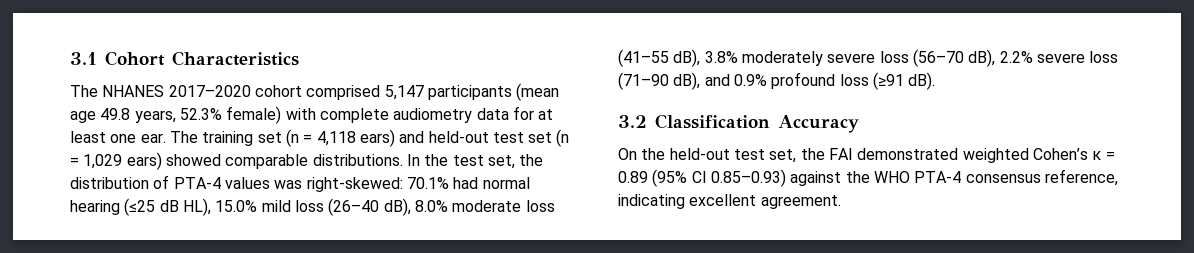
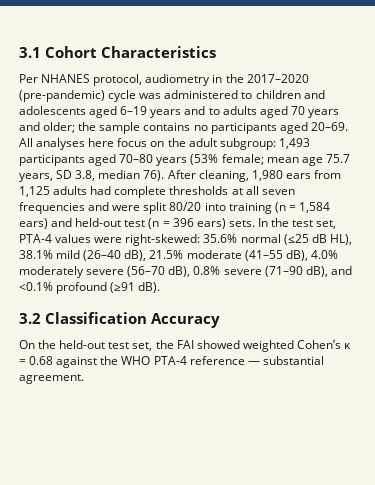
- The NHANES 2017–2020 cohort comprised 5,147 participants (mean age 49.8 years, 52.3% female) with complete audiometry data for at least one ear. The training set (n = 4,118 ears) and held-out test set (n = 1,029 ears) showed comparable distributions. In the test set, the distribution of PTA-4 values was right-skewed: 70.1% had normal hearing (≤25 dB HL), 15.0% mild loss (26–40 dB), 8.0% moderate loss (41–55 dB), 3.8% moderately severe loss (56–70 dB), 2.2% severe loss (71–90 dB), and 0.9% profound loss (≥91 dB).
+ Per NHANES protocol, audiometry in the 2017–2020 (pre-pandemic) cycle was administered to children and adolescents aged 6–19 years and to adults aged 70 years and older; the sample contains no participants aged 20–69. All analyses here focus on the adult subgroup: 1,493 participants aged 70–80 years (53% female; mean age 75.7 years, SD 3.8, median 76). After cleaning, 1,980 ears from 1,125 adults had complete thresholds at all seven frequencies and were split 80/20 into training (n = 1,584 ears) and held-out test (n = 396 ears) sets. In the test set, PTA-4 values were right-skewed: 35.6% normal (≤25 dB HL), 38.1% mild (26–40 dB), 21.5% moderate (41–55 dB), 4.0% moderately severe (56–70 dB), 0.8% severe (71–90 dB), and <0.1% profound (≥91 dB).
- On the held-out test set, the FAI demonstrated weighted Cohen’s κ = 0.89 (95% CI 0.85–0.93) against the WHO PTA-4 consensus reference, indicating excellent agreement.
+ On the held-out test set, the FAI showed weighted Cohen’s κ = 0.68 against the WHO PTA-4 reference — substantial agreement.

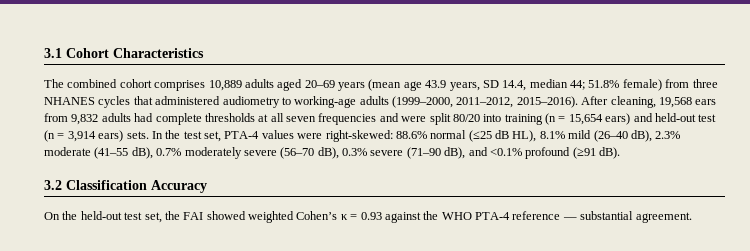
- Per NHANES protocol, audiometry in the 2017–2020 (pre-pandemic) cycle was administered to children and adolescents aged 6–19 years and to adults aged 70 years and older; the sample contains no participants aged 20–69. All analyses here focus on the adult subgroup: 1,493 participants aged 70–80 years (53% female; mean age 75.7 years, SD 3.8, median 76).
+ The combined cohort comprises 10,889 adults aged 20–69 years (mean age 43.9 years, SD 14.4, median 44; 51.8% female) from three NHANES cycles that administered audiometry to working-age adults (1999–2000, 2011–2012, 2015–2016).
- After cleaning, 1,980 ears from 1,125 adults had complete thresholds at all seven frequencies and were split 80/20 into training (n = 1,584 ears) and held-out test (n = 396 ears) sets.
+ After cleaning, 19,568 ears from 9,832 adults had complete thresholds at all seven frequencies and were split 80/20 into training (n = 15,654 ears) and held-out test (n = 3,914 ears) sets.
- In the test set, PTA-4 values were right-skewed: 35.6% normal (≤25 dB HL), 38.1% mild (26–40 dB), 21.5% moderate (41–55 dB), 4.0% moderately severe (56–70 dB), 0.8% severe (71–90 dB), and <0.1% profound (≥91 dB).
+ In the test set, PTA-4 values were right-skewed: 88.6% normal (≤25 dB HL), 8.1% mild (26–40 dB), 2.3% moderate (41–55 dB), 0.7% moderately severe (56–70 dB), 0.3% severe (71–90 dB), and <0.1% profound (≥91 dB).
- On the held-out test set, the FAI showed weighted Cohen’s κ = 0.68 against the WHO PTA-4 reference — substantial agreement.
+ On the held-out test set, the FAI showed weighted Cohen’s κ = 0.93 against the WHO PTA-4 reference — substantial agreement.

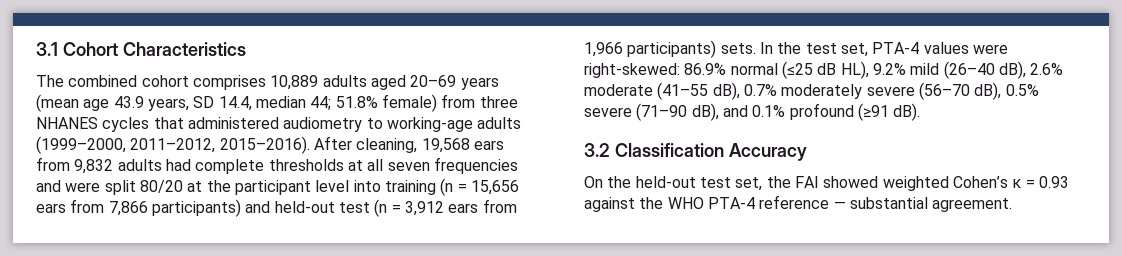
- After cleaning, 19,568 ears from 9,832 adults had complete thresholds at all seven frequencies and were split 80/20 into training (n = 15,654 ears) and held-out test (n = 3,914 ears) sets.
+ After cleaning, 19,568 ears from 9,832 adults had complete thresholds at all seven frequencies and were split 80/20 at the participant level into training (n = 15,656 ears from 7,866 participants) and held-out test (n = 3,912 ears from 1,966 participants) sets.
- In the test set, PTA-4 values were right-skewed: 88.6% normal (≤25 dB HL), 8.1% mild (26–40 dB), 2.3% moderate (41–55 dB), 0.7% moderately severe (56–70 dB), 0.3% severe (71–90 dB), and <0.1% profound (≥91 dB).
+ In the test set, PTA-4 values were right-skewed: 86.9% normal (≤25 dB HL), 9.2% mild (26–40 dB), 2.6% moderate (41–55 dB), 0.7% moderately severe (56–70 dB), 0.5% severe (71–90 dB), and 0.1% profound (≥91 dB).

